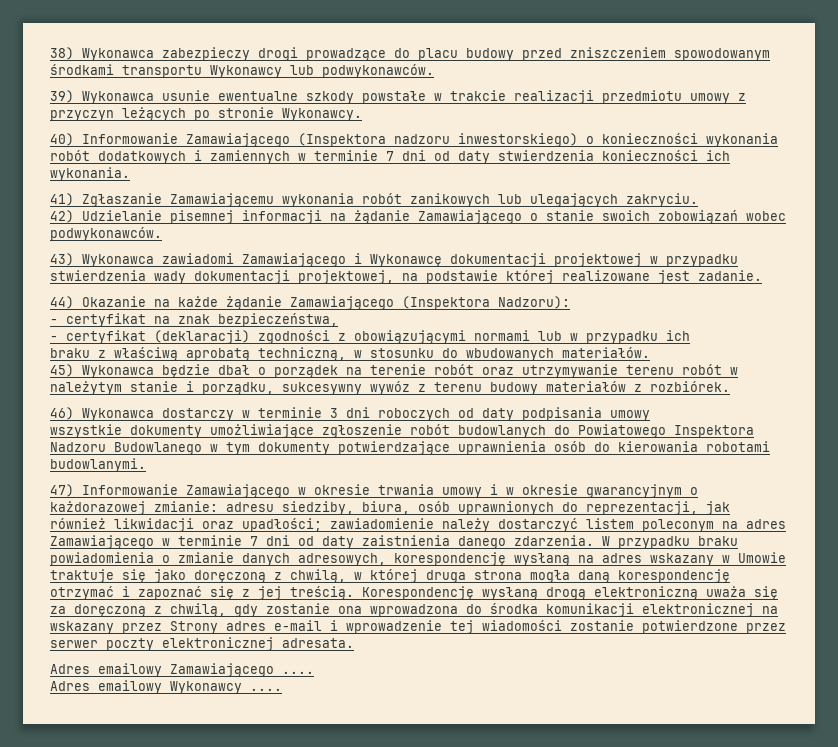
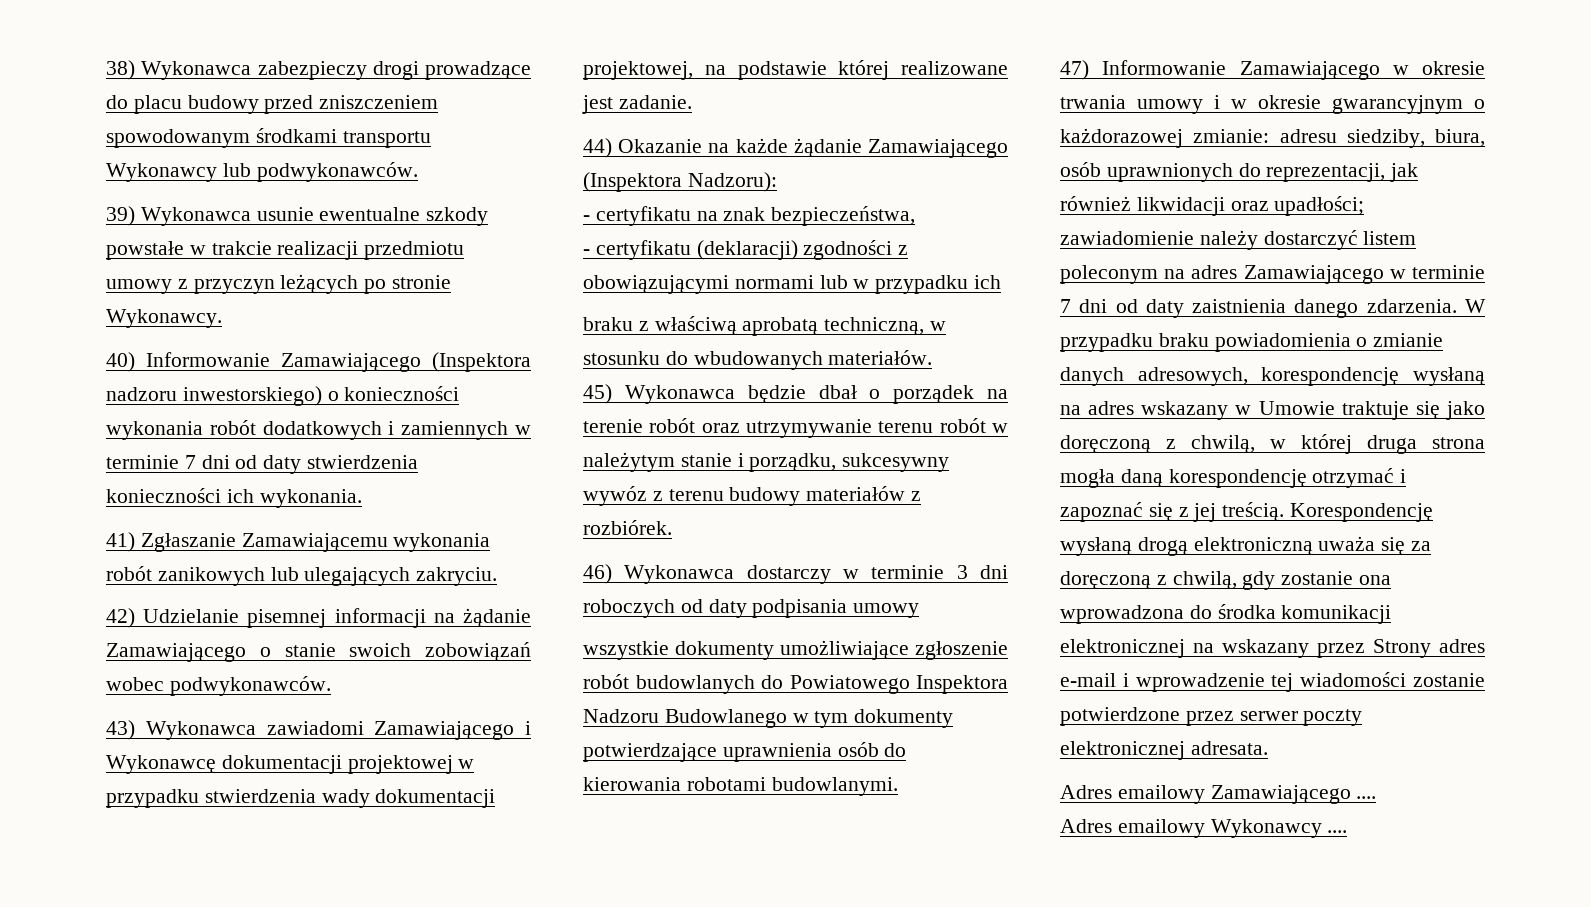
- - certyfikat na znak bezpieczeństwa,
+ - certyfikatu na znak bezpieczeństwa,
- - certyfikat (deklaracji) zgodności z obowiązującymi normami lub w przypadku ich
+ - certyfikatu (deklaracji) zgodności z obowiązującymi normami lub w przypadku ich

